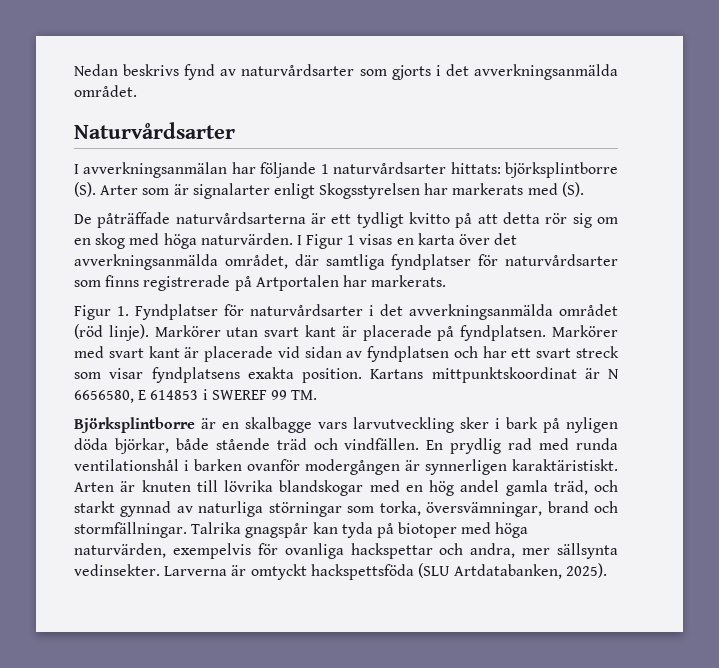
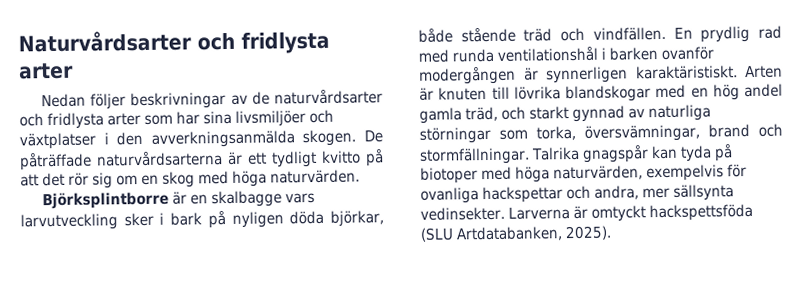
- Nedan beskrivs fynd av naturvårdsarter som gjorts i det avverkningsanmälda området.
- Naturvårdsarter
- I avverkningsanmälan har följande 1 naturvårdsarter hittats: björksplintborre (S). Arter som är signalarter enligt Skogsstyrelsen har markerats med (S).
- De påträffade naturvårdsarterna är ett tydligt kvitto på att detta rör sig om en skog med höga naturvärden. I Figur 1 visas en karta över det avverkningsanmälda området, där samtliga fyndplatser för naturvårdsarter som finns registrerade på Artportalen har markerats.
- Figur 1. Fyndplatser för naturvårdsarter i det avverkningsanmälda området (röd linje). Markörer utan svart kant är placerade på fyndplatsen. Markörer med svart kant är placerade vid sidan av fyndplatsen och har ett svart streck som visar fyndplatsens exakta position. Kartans mittpunktskoordinat är N 6656580, E 614853 i SWEREF 99 TM.
+ Naturvårdsarter och fridlysta arter
+ Nedan följer beskrivningar av de naturvårdsarter och fridlysta arter som har sina livsmiljöer och växtplatser i den avverkningsanmälda skogen. De påträffade naturvårdsarterna är ett tydligt kvitto på att det rör sig om en skog med höga naturvärden.

